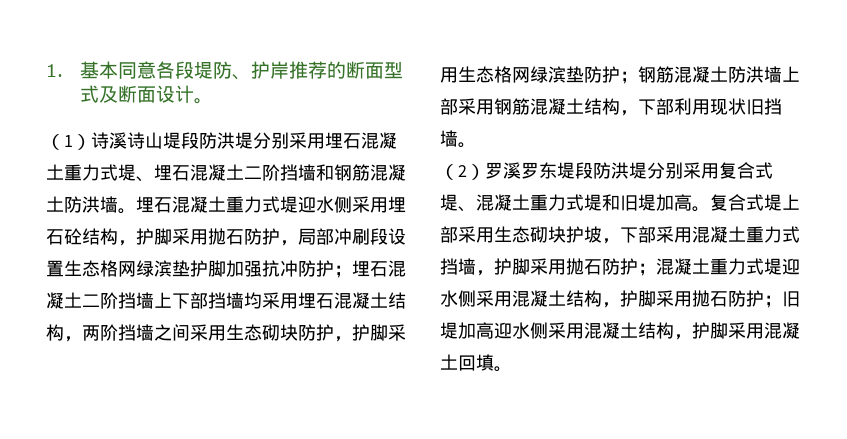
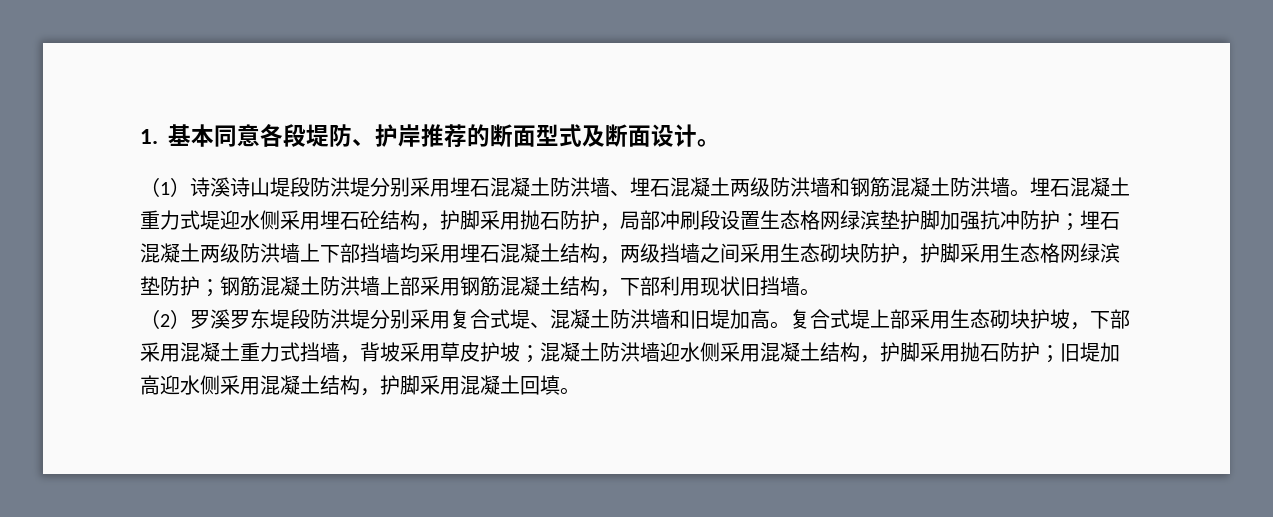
- （1）诗溪诗山堤段防洪堤分别采用埋石混凝土重力式堤、埋石混凝土二阶挡墙和钢筋混凝土防洪墙。
+ （1）诗溪诗山堤段防洪堤分别采用埋石混凝土防洪墙、埋石混凝土两级防洪墙和钢筋混凝土防洪墙。
- 埋石混凝土二阶挡墙上下部挡墙均采用埋石混凝土结构，两阶挡墙之间采用生态砌块防护，护脚采用生态格网绿滨垫防护；
+ 埋石混凝土两级防洪墙上下部挡墙均采用埋石混凝土结构，两级挡墙之间采用生态砌块防护，护脚采用生态格网绿滨垫防护；
- （2）罗溪罗东堤段防洪堤分别采用复合式堤、混凝土重力式堤和旧堤加高。
+ （2）罗溪罗东堤段防洪堤分别采用复合式堤、混凝土防洪墙和旧堤加高。
- 复合式堤上部采用生态砌块护坡，下部采用混凝土重力式挡墙，护脚采用抛石防护；混凝土重力式堤迎水侧采用混凝土结构，护脚采用抛石防护；旧堤加高迎水侧采用混凝土结构，护脚采用混凝土回填。
+ 复合式堤上部采用生态砌块护坡，下部采用混凝土重力式挡墙，背坡采用草皮护坡；混凝土防洪墙迎水侧采用混凝土结构，护脚采用抛石防护；旧堤加高迎水侧采用混凝土结构，护脚采用混凝土回填。

